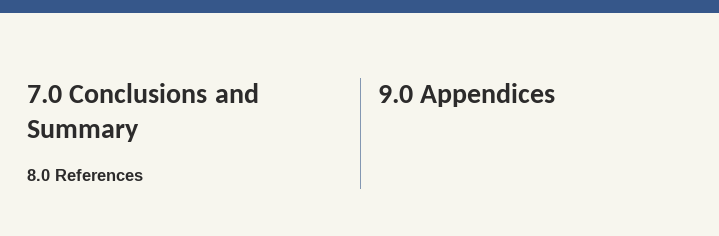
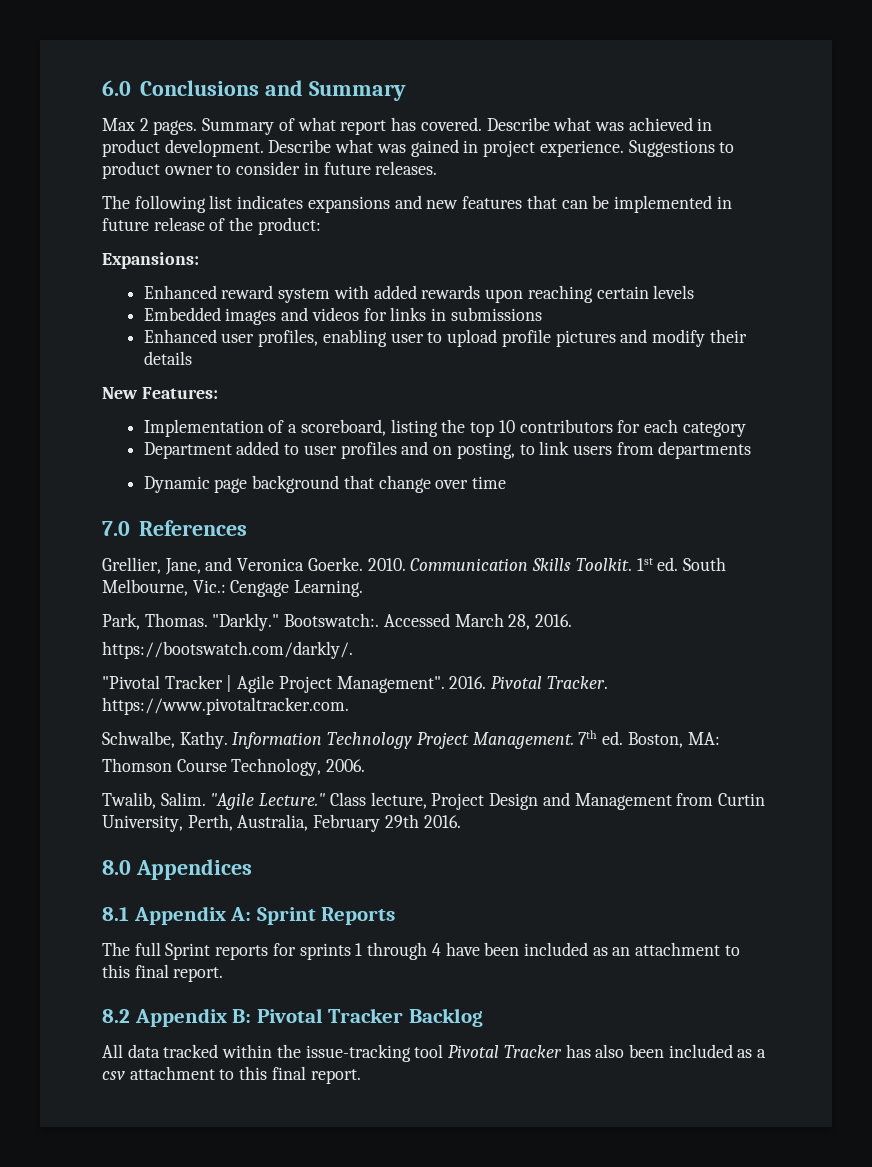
- 7.0 Conclusions and Summary
+ 6.0 Conclusions and Summary
- 8.0 References
- 9.0 Appendices
+ Max 2 pages. Summary of what report has covered. Describe what was achieved in product development. Describe what was gained in project experience. Suggestions to product owner to consider in future releases.
+ The following list indicates expansions and new features that can be implemented in future release of the product:
+ Expansions:
+ Enhanced reward system with added rewards upon reaching certain levels
+ Embedded images and videos for links in submissions
+ Enhanced user profiles, enabling user to upload profile pictures and modify their details
+ New Features:
+ Implementation of a scoreboard, listing the top 10 contributors for each category
+ Department added to user profiles and on posting, to link users from departments
+ Dynamic page background that change over time
+ 7.0 References
+ Grellier, Jane, and Veronica Goerke. 2010. Communication Skills Toolkit. 1st ed. South Melbourne, Vic.: Cengage Learning.
+ Park, Thomas. "Darkly." Bootswatch:. Accessed March 28, 2016.
+ https://bootswatch.com/darkly/.
+ "Pivotal Tracker | Agile Project Management". 2016. Pivotal Tracker. https://www.pivotaltracker.com.
+ Schwalbe, Kathy. Information Technology Project Management. 7th ed. Boston, MA:
+ Thomson Course Technology, 2006.
+ Twalib, Salim. "Agile Lecture." Class lecture, Project Design and Management from Curtin University, Perth, Australia, February 29th 2016.
+ 8.0 Appendices
+ 8.1 Appendix A: Sprint Reports
+ The full Sprint reports for sprints 1 through 4 have been included as an attachment to this final report.
+ 8.2 Appendix B: Pivotal Tracker Backlog
+ All data tracked within the issue-tracking tool Pivotal Tracker has also been included as a csv attachment to this final report.

